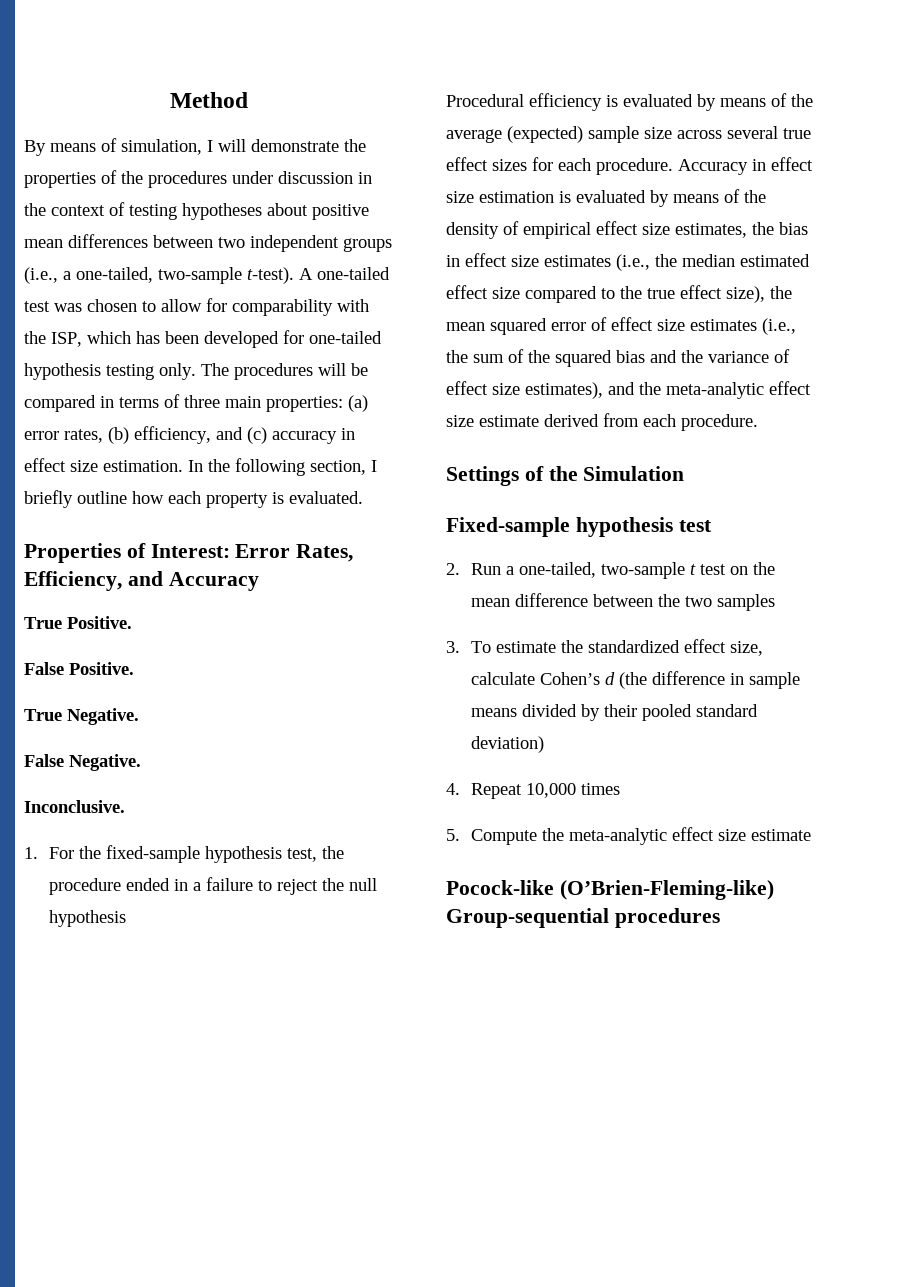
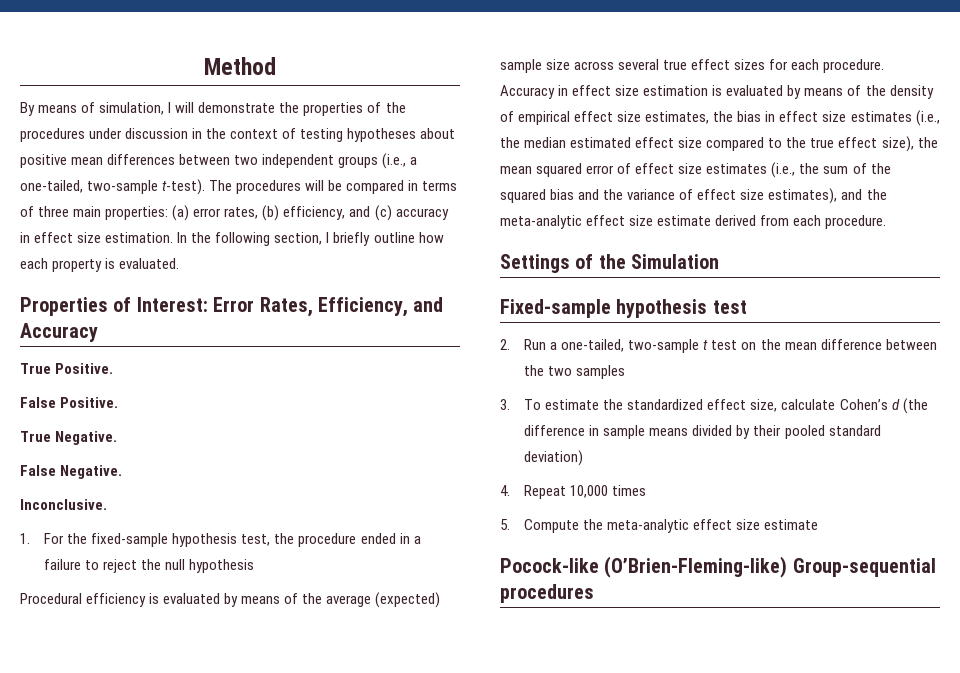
- A one-tailed test was chosen to allow for comparability with the ISP, which has been developed for one-tailed hypothesis testing only.

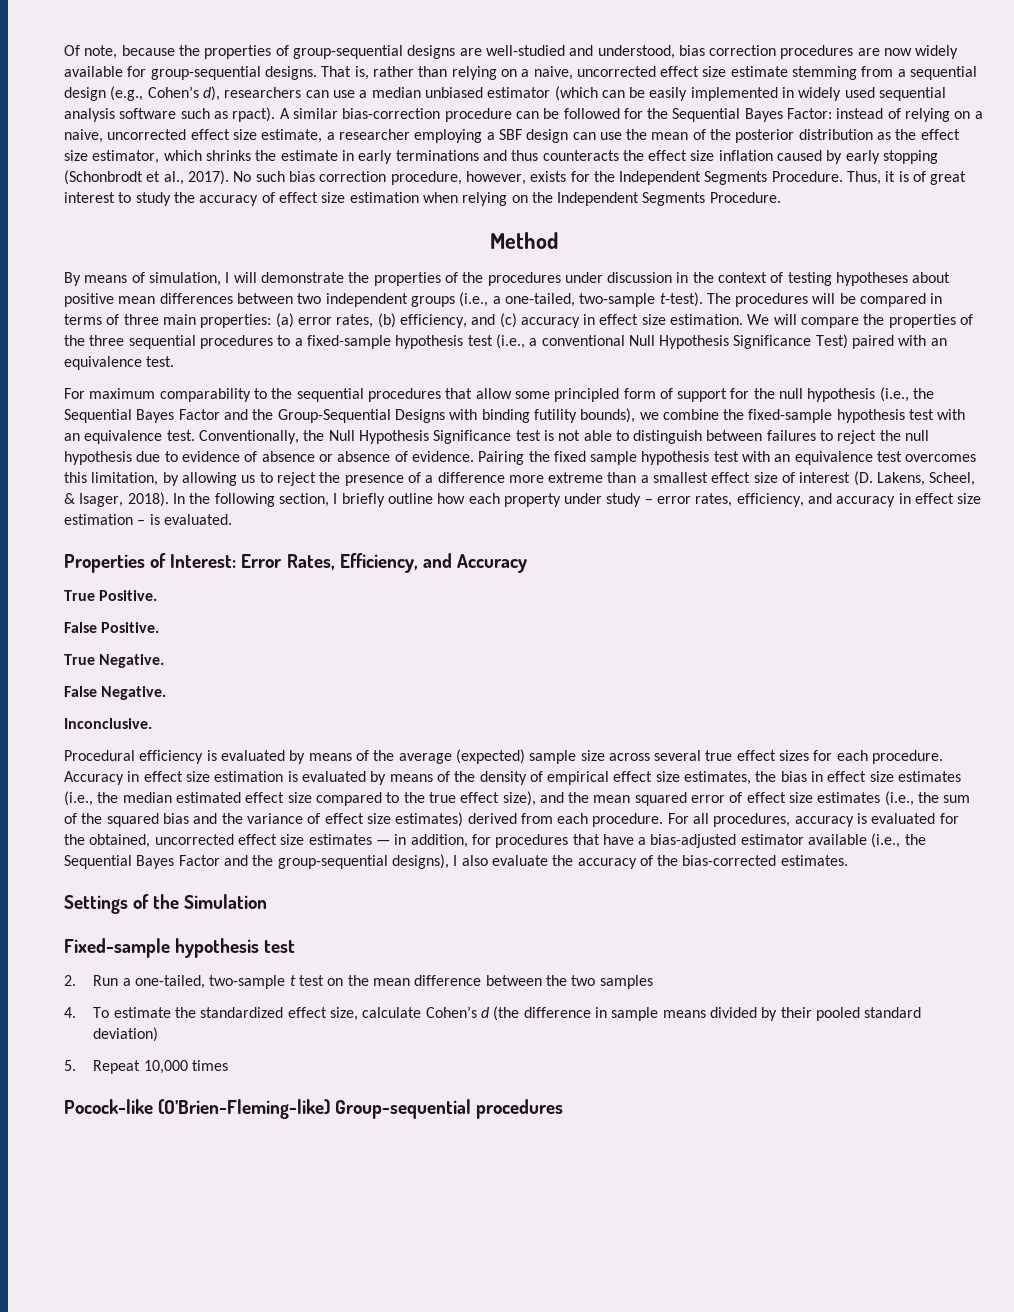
+ Of note, because the properties of group-sequential designs are well-studied and understood, bias correction procedures are now widely available for group-sequential designs. That is, rather than relying on a naive, uncorrected effect size estimate stemming from a sequential design (e.g., Cohen’s d), researchers can use a median unbiased estimator (which can be easily implemented in widely used sequential analysis software such as rpact). A similar bias-correction procedure can be followed for the Sequential Bayes Factor: instead of relying on a naive, uncorrected effect size estimate, a researcher employing a SBF design can use the mean of the posterior distribution as the effect size estimator, which shrinks the estimate in early terminations and thus counteracts the effect size inflation caused by early stopping (Schonbrodt et al., 2017). No such bias correction procedure, however, exists for the Independent Segments Procedure. Thus, it is of great interest to study the accuracy of effect size estimation when relying on the Independent Segments Procedure.
+ We will compare the properties of the three sequential procedures to a fixed-sample hypothesis test (i.e., a conventional Null Hypothesis Significance Test) paired with an equivalence test.
+ For maximum comparability to the sequential procedures that allow some principled form of support for the null hypothesis (i.e., the Sequential Bayes Factor and the Group-Sequential Designs with binding futility bounds), we combine the fixed-sample hypothesis test with an equivalence test. Conventionally, the Null Hypothesis Significance test is not able to distinguish between failures to reject the null hypothesis due to evidence of absence or absence of evidence. Pairing the fixed sample hypothesis test with an equivalence test overcomes this limitation, by allowing us to reject the presence of a difference more extreme than a smallest effect size of interest (D. Lakens, Scheel, & Isager, 2018).
- In the following section, I briefly outline how each property is evaluated.
+ In the following section, I briefly outline how each property under study – error rates, efficiency, and accuracy in effect size estimation – is evaluated.
- 1. For the fixed-sample hypothesis test, the procedure ended in a failure to reject the null hypothesis
- Accuracy in effect size estimation is evaluated by means of the density of empirical effect size estimates, the bias in effect size estimates (i.e., the median estimated effect size compared to the true effect size), the mean squared error of effect size estimates (i.e., the sum of the squared bias and the variance of effect size estimates), and the meta-analytic effect size estimate derived from each procedure.
+ Accuracy in effect size estimation is evaluated by means of the density of empirical effect size estimates, the bias in effect size estimates (i.e., the median estimated effect size compared to the true effect size), and the mean squared error of effect size estimates (i.e., the sum of the squared bias and the variance of effect size estimates) derived from each procedure. For all procedures, accuracy is evaluated for the obtained, uncorrected effect size estimates — in addition, for procedures that have a bias-adjusted estimator available (i.e., the Sequential Bayes Factor and the group-sequential designs), I also evaluate the accuracy of the bias-corrected estimates.
- 3. To estimate the standardized effect size, calculate Cohen’s d (the difference in sample means divided by their pooled standard deviation)
+ 4. To estimate the standardized effect size, calculate Cohen’s d (the difference in sample means divided by their pooled standard deviation)
- 4. Repeat 10,000 times
+ 5. Repeat 10,000 times
- 5. Compute the meta-analytic effect size estimate

